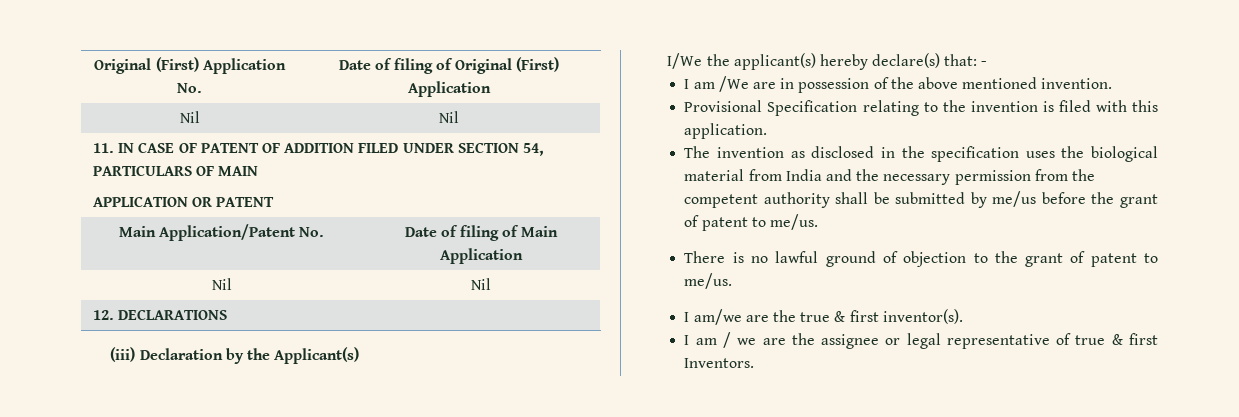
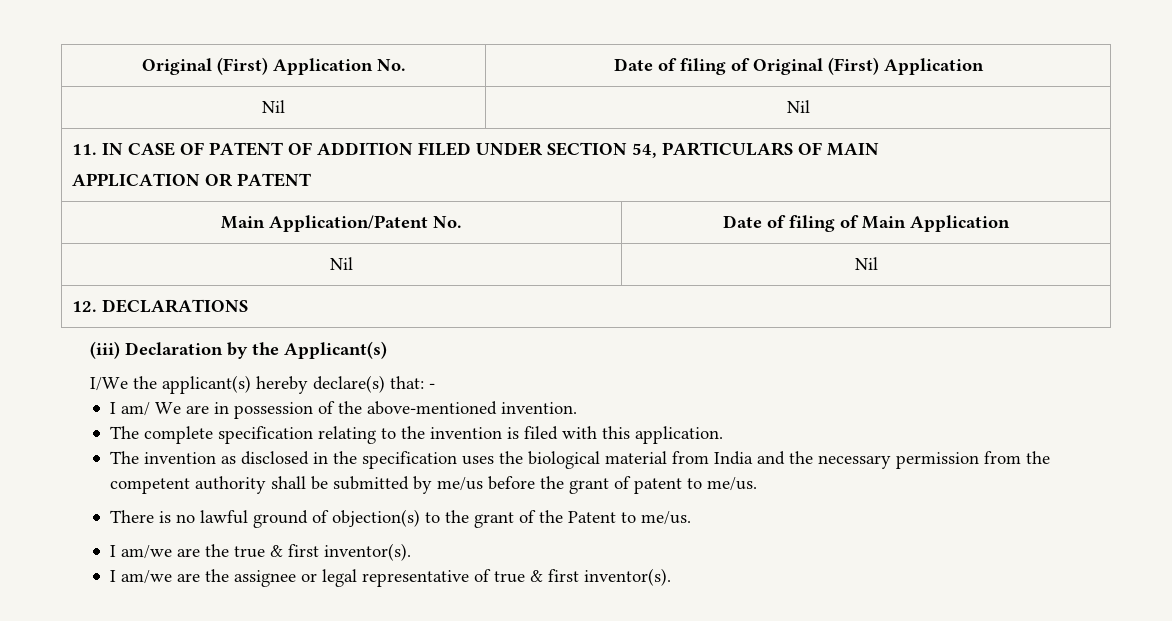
- I am /We are in possession of the above mentioned invention.
+ I am/ We are in possession of the above-mentioned invention.
- Provisional Specification relating to the invention is filed with this application.
+ The complete specification relating to the invention is filed with this application.
- There is no lawful ground of objection to the grant of patent to me/us.
+ There is no lawful ground of objection(s) to the grant of the Patent to me/us.
- I am / we are the assignee or legal representative of true & first Inventors.
+ I am/we are the assignee or legal representative of true & first inventor(s).

